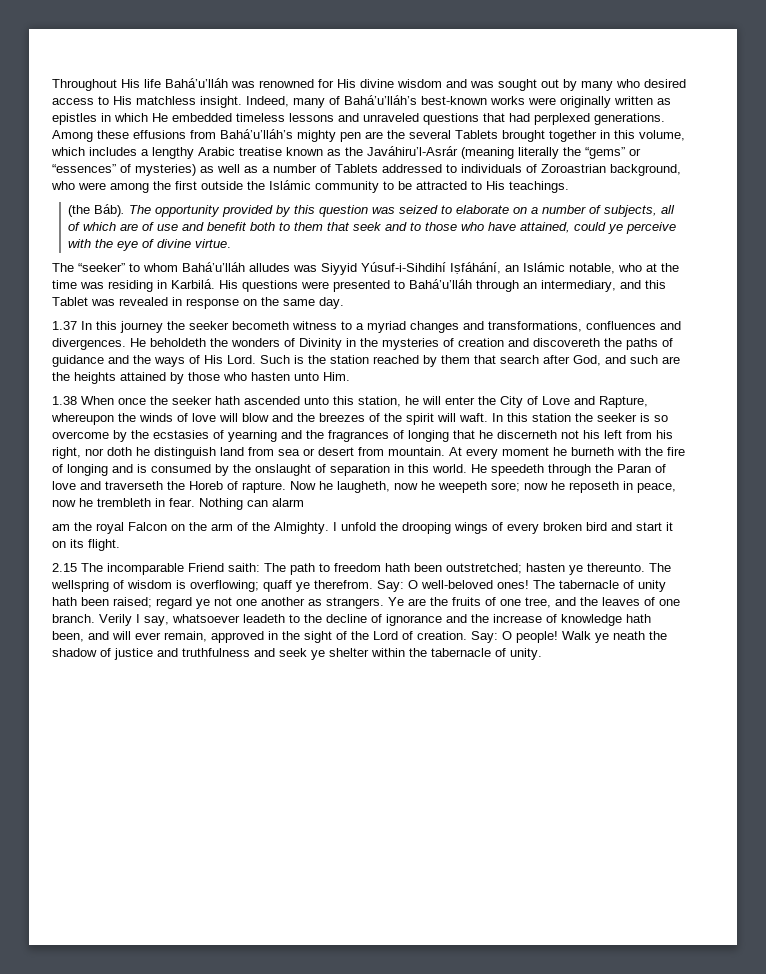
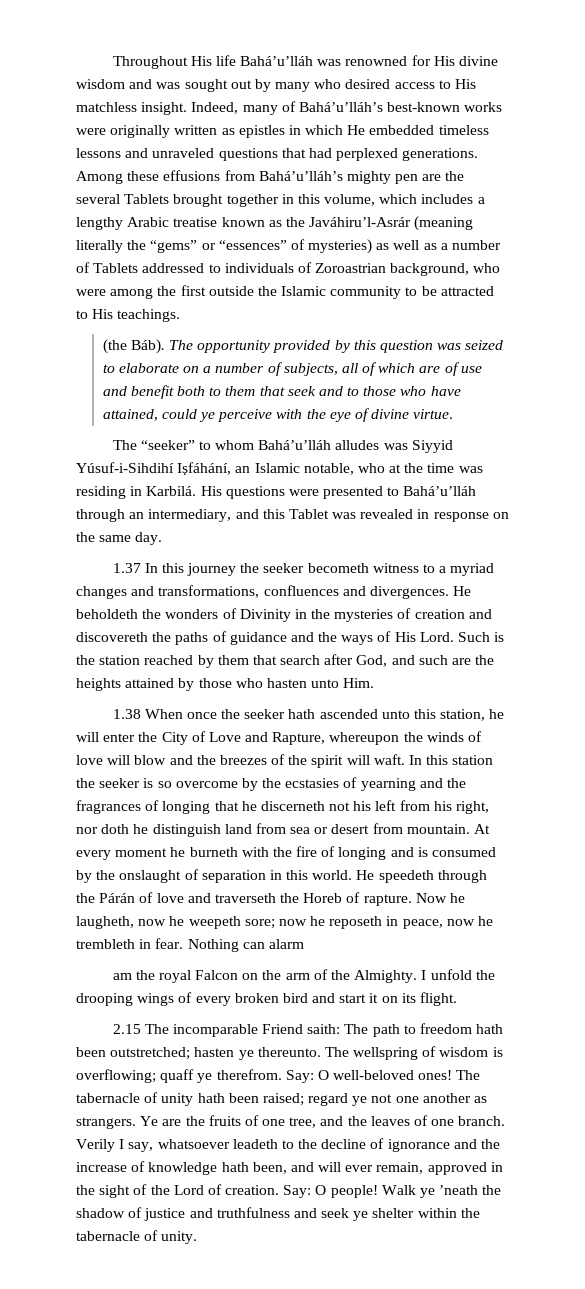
- Among these effusions from Bahá’u’lláh’s mighty pen are the several Tablets brought together in this volume, which includes a lengthy Arabic treatise known as the Javáhiru’l-Asrár (meaning literally the “gems” or “essences” of mysteries) as well as a number of Tablets addressed to individuals of Zoroastrian background, who were among the first outside the Islámic community to be attracted to His teachings.
+ Among these effusions from Bahá’u’lláh’s mighty pen are the several Tablets brought together in this volume, which includes a lengthy Arabic treatise known as the Javáhiru’l-Asrár (meaning literally the “gems” or “essences” of mysteries) as well as a number of Tablets addressed to individuals of Zoroastrian background, who were among the first outside the Islamic community to be attracted to His teachings.
- The “seeker” to whom Bahá’u’lláh alludes was Siyyid Yúsuf-i-Sihdihí Iṣfáhání, an Islámic notable, who at the time was residing in Karbilá.
+ The “seeker” to whom Bahá’u’lláh alludes was Siyyid Yúsuf-i-Sihdihí Iṣfáhání, an Islamic notable, who at the time was residing in Karbilá.
- He speedeth through the Paran of love and traverseth the Horeb of rapture.
+ He speedeth through the Párán of love and traverseth the Horeb of rapture.
- Walk ye neath the shadow of justice and truthfulness and seek ye shelter within the tabernacle of unity.
+ Walk ye ’neath the shadow of justice and truthfulness and seek ye shelter within the tabernacle of unity.

